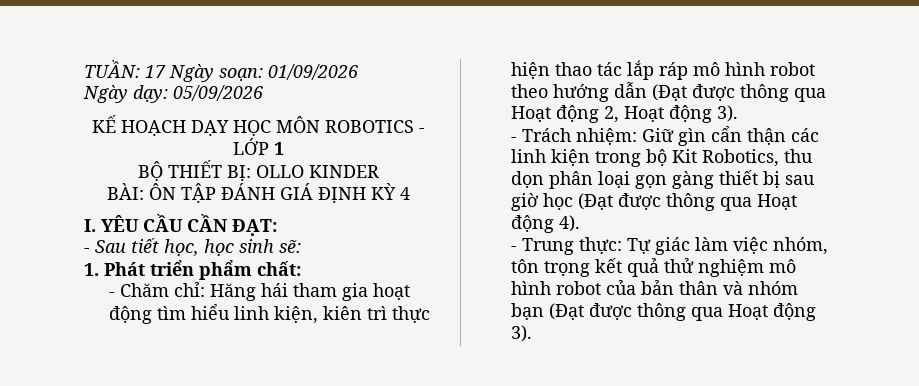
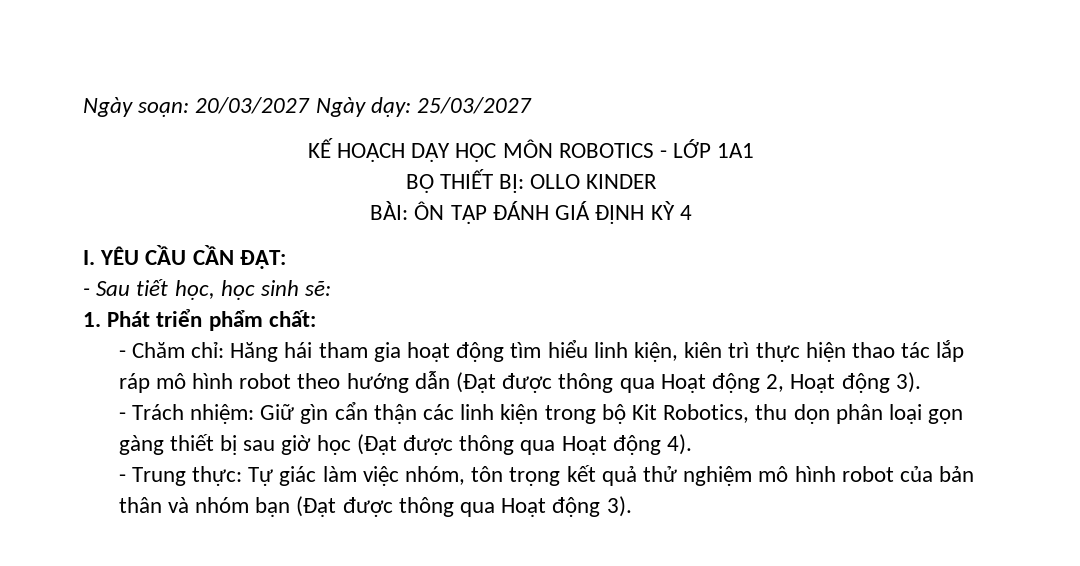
- TUẦN: 17 Ngày soạn: 01/09/2026
- Ngày dạy: 05/09/2026
+ Ngày soạn: 20/03/2027 Ngày dạy: 25/03/2027
- KẾ HOẠCH DẠY HỌC MÔN ROBOTICS - LỚP 1
+ KẾ HOẠCH DẠY HỌC MÔN ROBOTICS - LỚP 1A1

